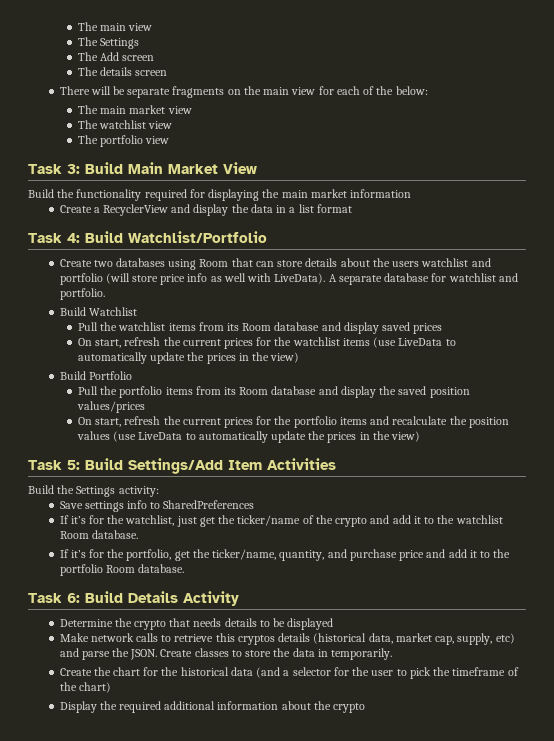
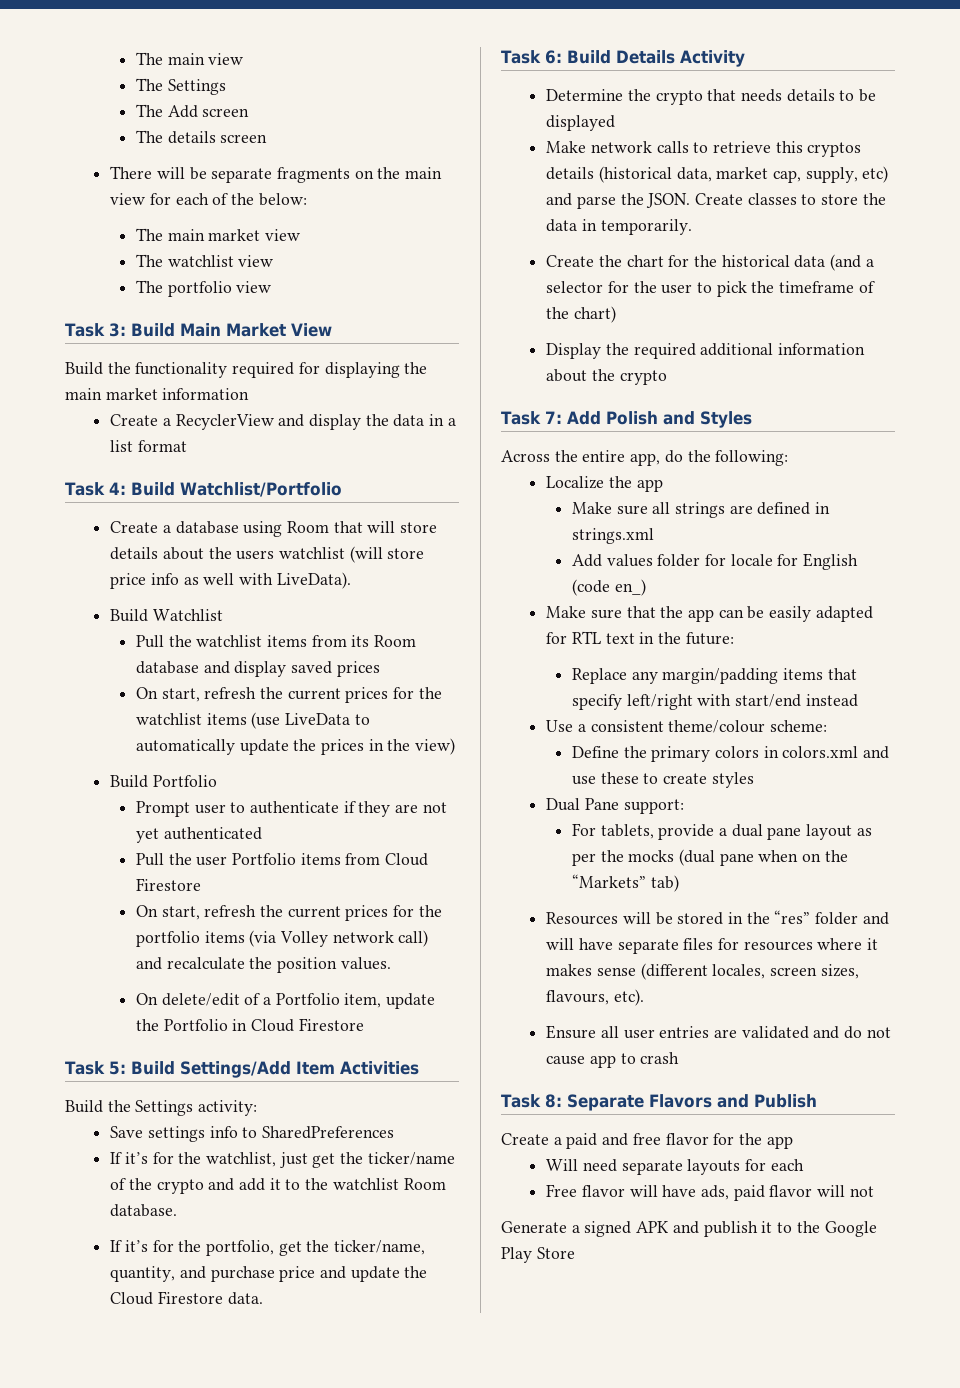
- Create two databases using Room that can store details about the users watchlist and portfolio (will store price info as well with LiveData). A separate database for watchlist and portfolio.
+ Create a database using Room that will store details about the users watchlist (will store price info as well with LiveData).
- Pull the portfolio items from its Room database and display the saved position values/prices
+ Prompt user to authenticate if they are not yet authenticated
+ Pull the user Portfolio items from Cloud Firestore
- On start, refresh the current prices for the portfolio items and recalculate the position values (use LiveData to automatically update the prices in the view)
+ On start, refresh the current prices for the portfolio items (via Volley network call) and recalculate the position values.
+ On delete/edit of a Portfolio item, update the Portfolio in Cloud Firestore
- If it’s for the portfolio, get the ticker/name, quantity, and purchase price and add it to the portfolio Room database.
+ If it’s for the portfolio, get the ticker/name, quantity, and purchase price and update the Cloud Firestore data.
+ Task 7: Add Polish and Styles
+ Across the entire app, do the following:
+ Localize the app
+ Make sure all strings are defined in strings.xml
+ Add values folder for locale for English (code en_)
+ Make sure that the app can be easily adapted for RTL text in the future:
+ Replace any margin/padding items that specify left/right with start/end instead
+ Use a consistent theme/colour scheme:
+ Define the primary colors in colors.xml and use these to create styles
+ Dual Pane support:
+ For tablets, provide a dual pane layout as per the mocks (dual pane when on the “Markets” tab)
+ Resources will be stored in the “res” folder and will have separate files for resources where it makes sense (different locales, screen sizes, flavours, etc).
+ Ensure all user entries are validated and do not cause app to crash
+ Task 8: Separate Flavors and Publish
+ Create a paid and free flavor for the app
+ Will need separate layouts for each
+ Free flavor will have ads, paid flavor will not
+ Generate a signed APK and publish it to the Google Play Store

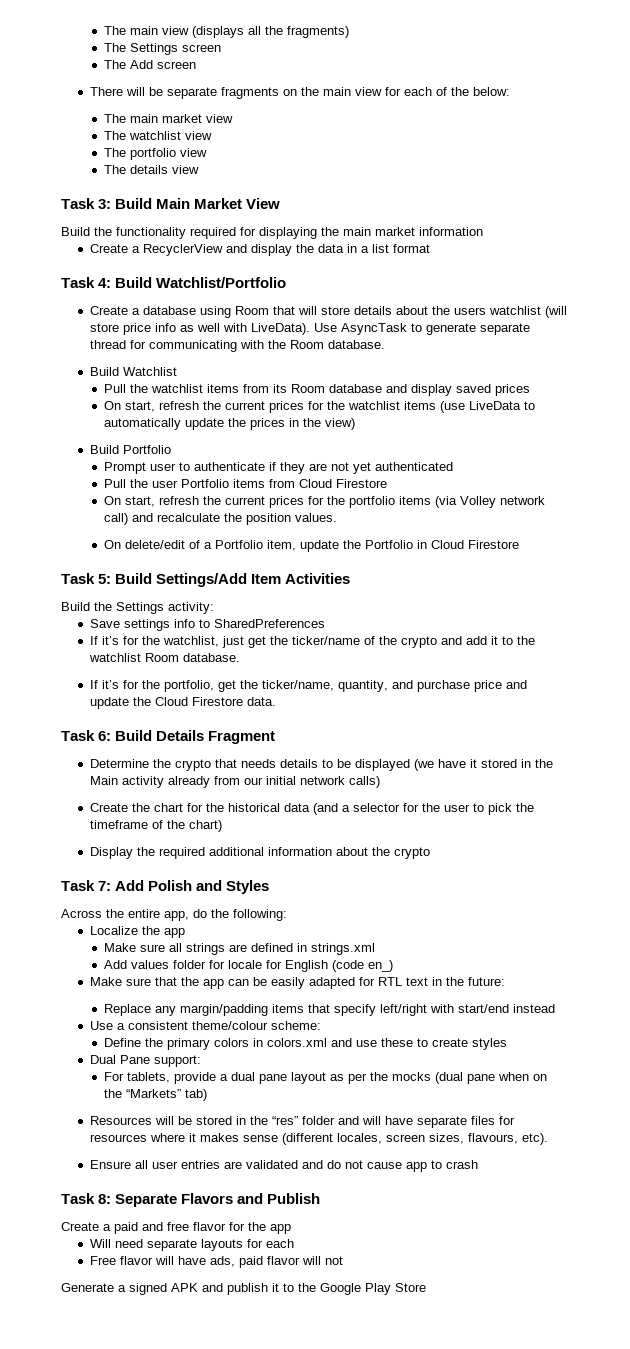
- The main view
+ The main view (displays all the fragments)
- The Settings
+ The Settings screen
- The details screen
+ The details view
+ Use AsyncTask to generate separate thread for communicating with the Room database.
- Task 6: Build Details Activity
+ Task 6: Build Details Fragment
- Determine the crypto that needs details to be displayed
- Make network calls to retrieve this cryptos details (historical data, market cap, supply, etc) and parse the JSON. Create classes to store the data in temporarily.
+ Determine the crypto that needs details to be displayed (we have it stored in the Main activity already from our initial network calls)

